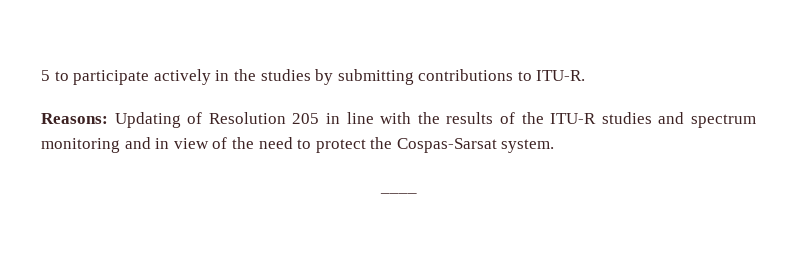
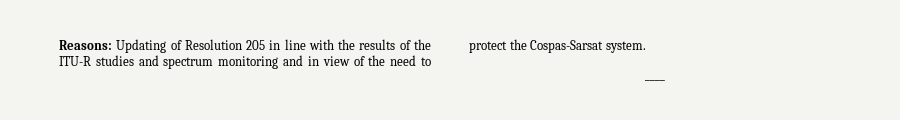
- 5 to participate actively in the studies by submitting contributions to ITU-R.

